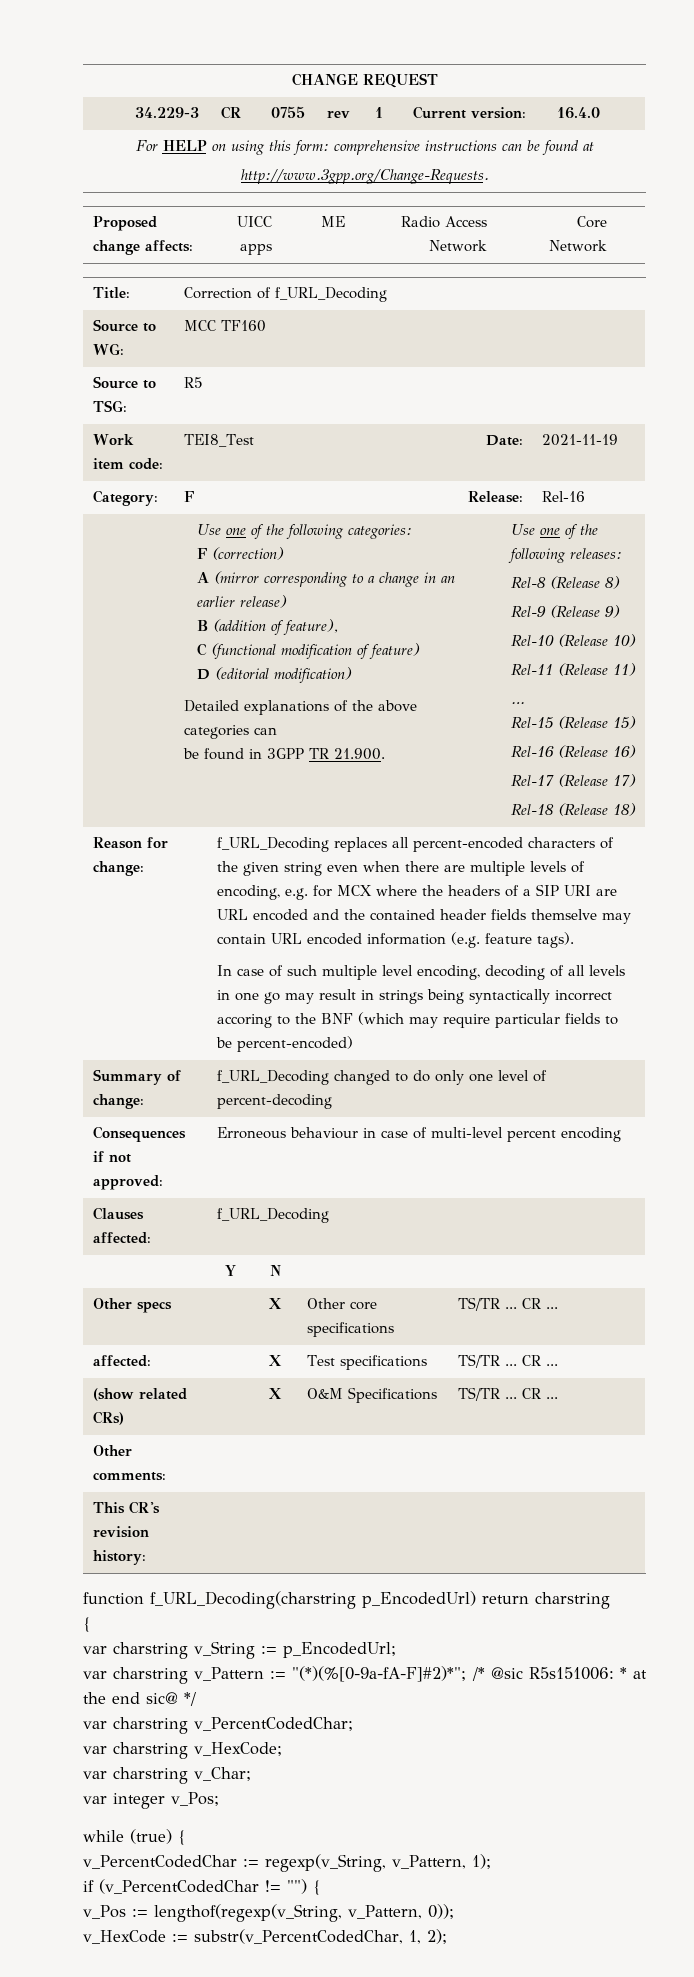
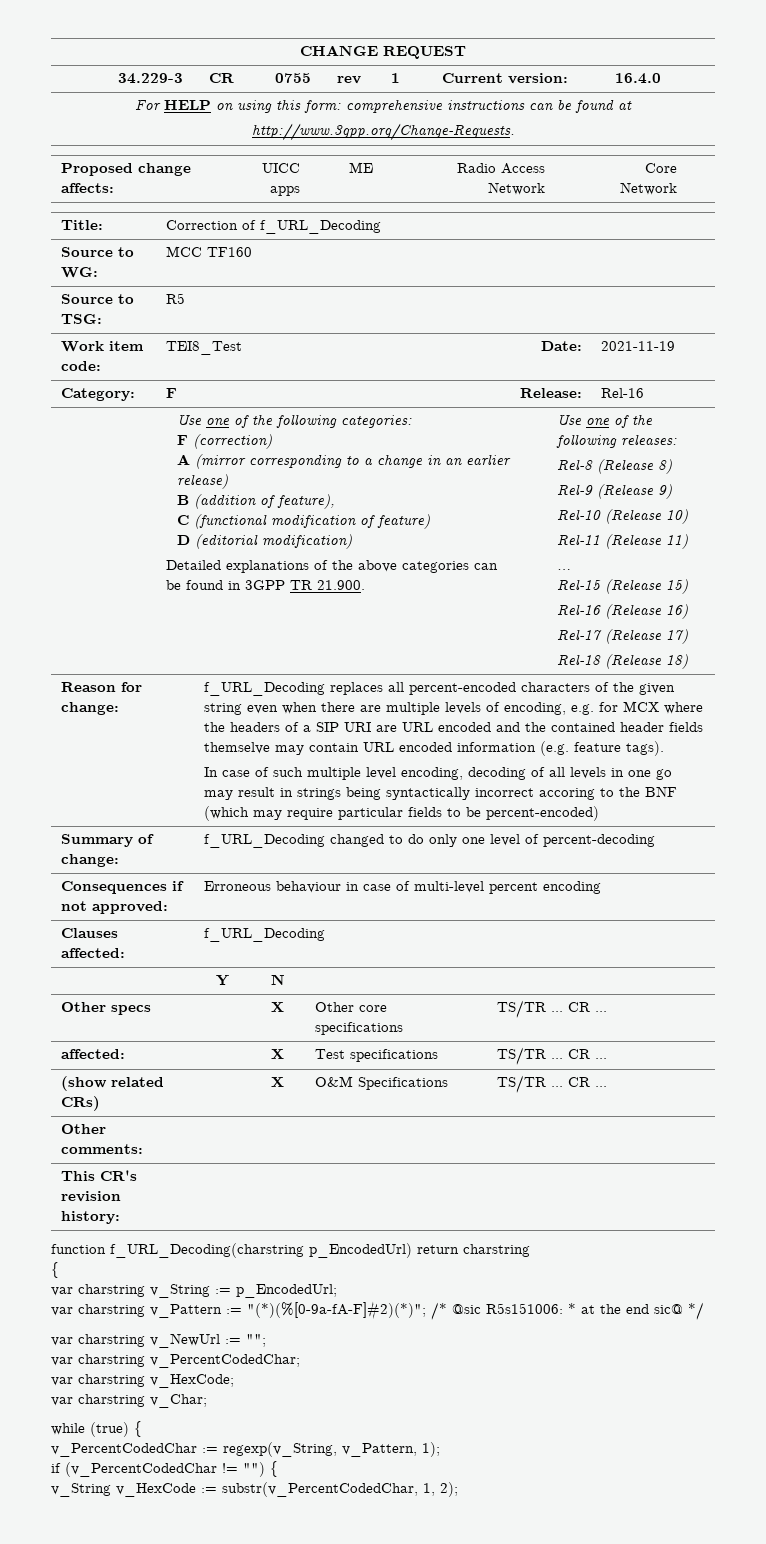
- var charstring v_Pattern := "(*)(%[0-9a-fA-F]#2)*"; /* @sic R5s151006: * at the end sic@ */
+ var charstring v_Pattern := "(*)(%[0-9a-fA-F]#2)(*)"; /* @sic R5s151006: * at the end sic@ */
+ var charstring v_NewUrl := "";
- var integer v_Pos;
- v_Pos := lengthof(regexp(v_String, v_Pattern, 0));
- v_HexCode := substr(v_PercentCodedChar, 1, 2);
+ v_String v_HexCode := substr(v_PercentCodedChar, 1, 2);

